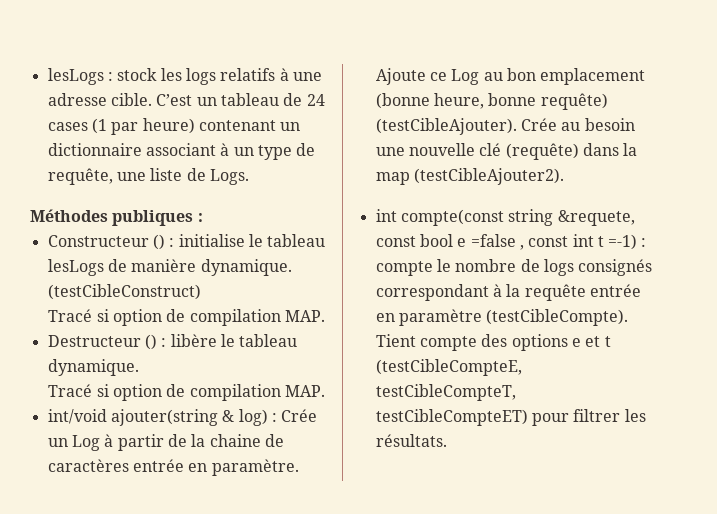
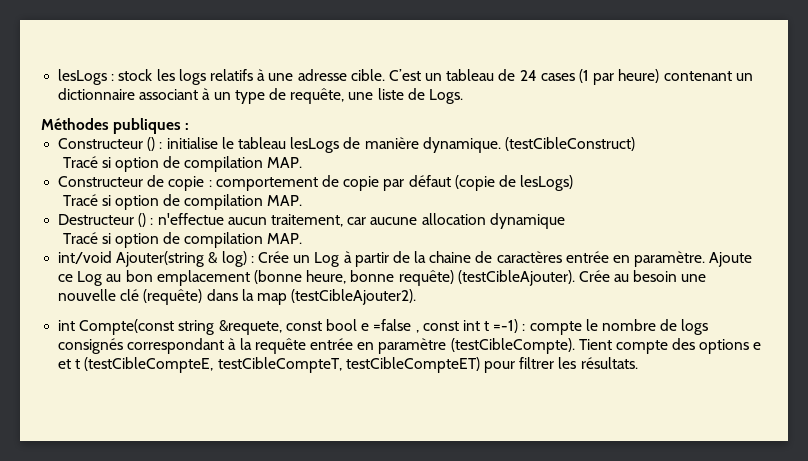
- Destructeur () : libère le tableau dynamique.
+ Constructeur de copie : comportement de copie par défaut (copie de lesLogs)
+ Tracé si option de compilation MAP.
+ Destructeur () : n'effectue aucun traitement, car aucune allocation dynamique
- int/void ajouter(string & log) : Crée un Log à partir de la chaine de caractères entrée en paramètre.
+ int/void Ajouter(string & log) : Crée un Log à partir de la chaine de caractères entrée en paramètre.
- int compte(const string &requete, const bool e =false , const int t =-1) : compte le nombre de logs consignés correspondant à la requête entrée en paramètre (testCibleCompte).
+ int Compte(const string &requete, const bool e =false , const int t =-1) : compte le nombre de logs consignés correspondant à la requête entrée en paramètre (testCibleCompte).

